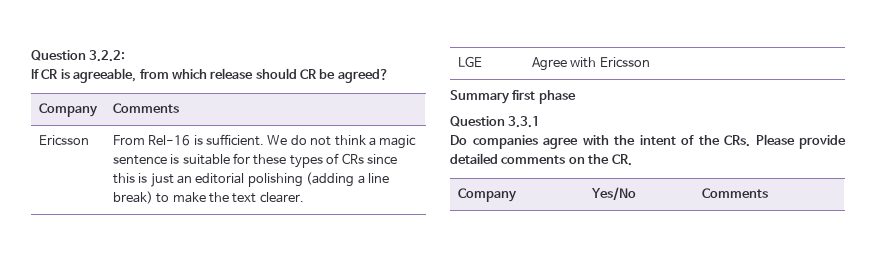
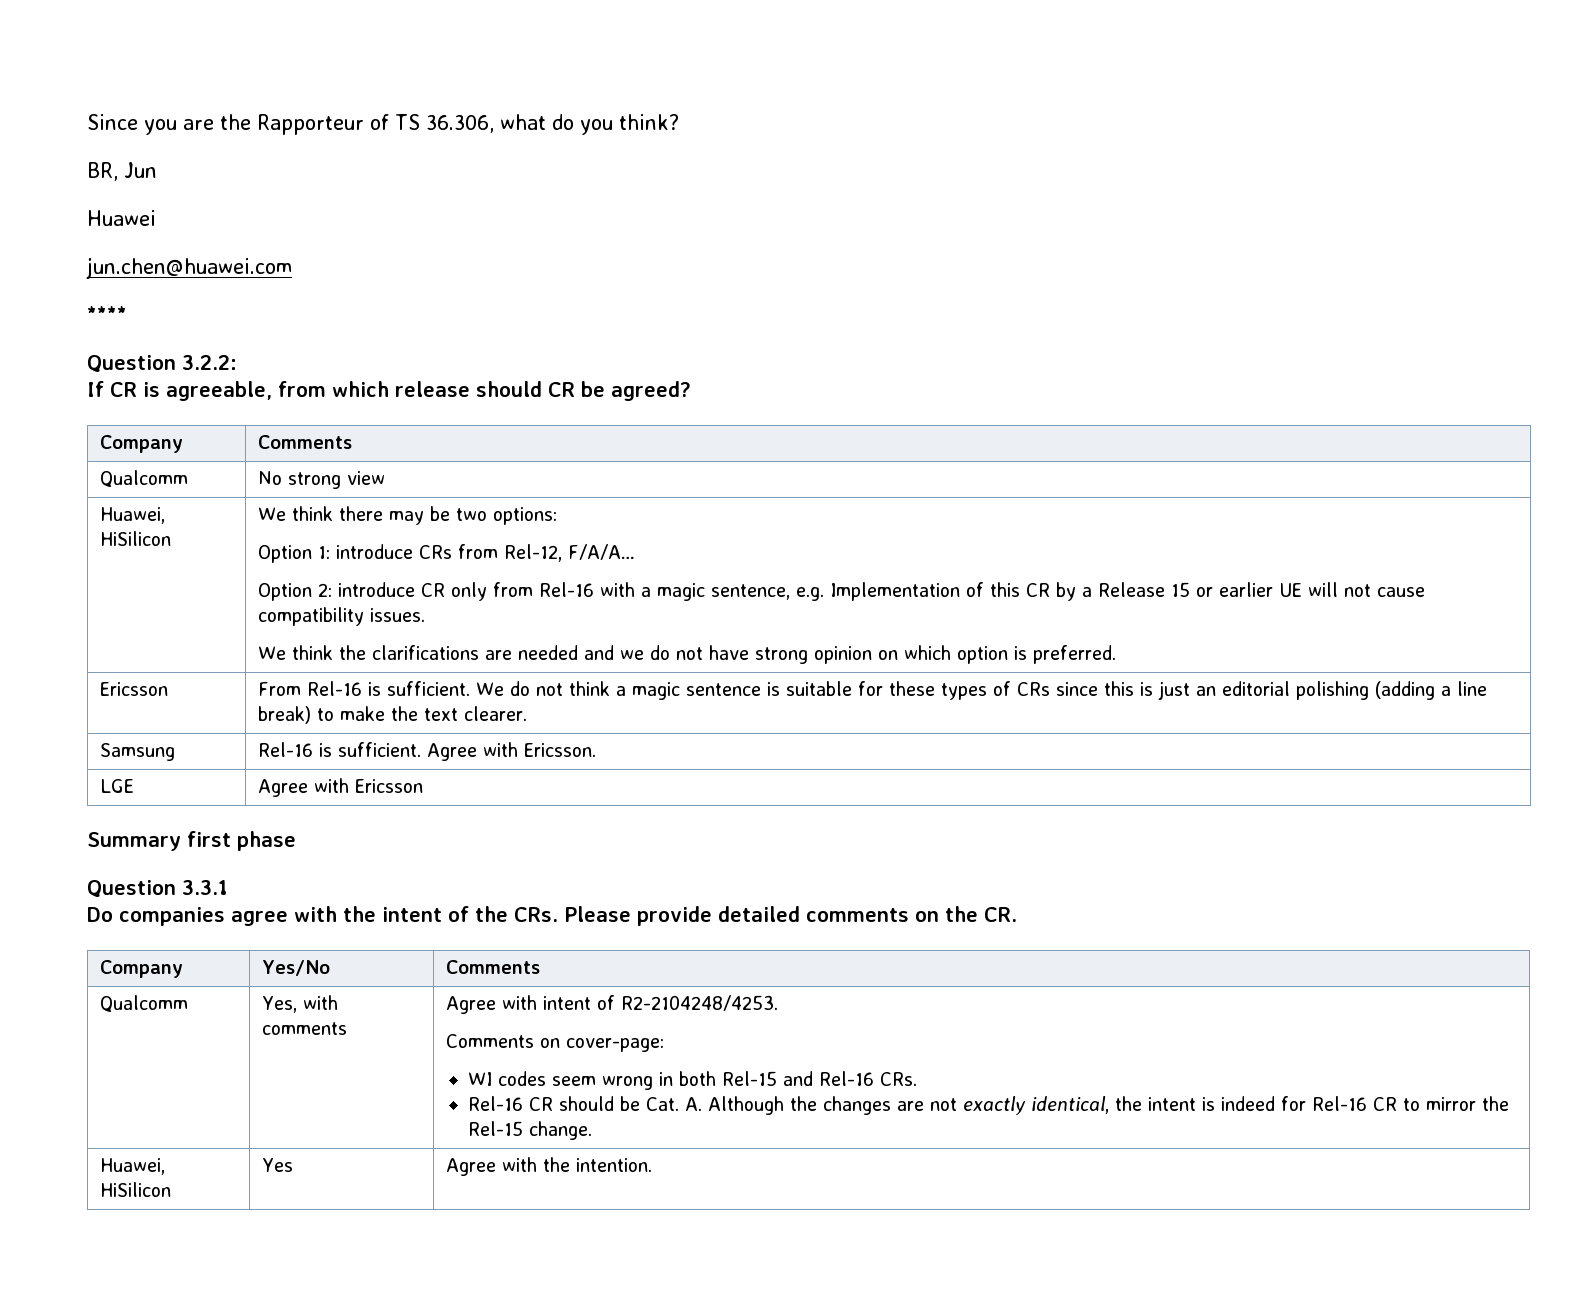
+ Since you are the Rapporteur of TS 36.306, what do you think?
+ BR, Jun
+ Huawei
+ jun.chen@huawei.com
+ ****
+ Qualcomm | No strong view
+ Huawei, HiSilicon | We think there may be two options:
+ Option 1: introduce CRs from Rel-12, F/A/A…
+ Option 2: introduce CR only from Rel-16 with a magic sentence, e.g. Implementation of this CR by a Release 15 or earlier UE will not cause compatibility issues.
+ We think the clarifications are needed and we do not have strong opinion on which option is preferred.
+ Samsung | Rel-16 is sufficient. Agree with Ericsson.
+ Qualcomm | Yes, with comments | Agree with intent of R2-2104248/4253.
+ Comments on cover-page:
+ WI codes seem wrong in both Rel-15 and Rel-16 CRs.
+ Rel-16 CR should be Cat. A. Although the changes are not exactly identical, the intent is indeed for Rel-16 CR to mirror the Rel-15 change.
+ Huawei, HiSilicon | Yes | Agree with the intention.

